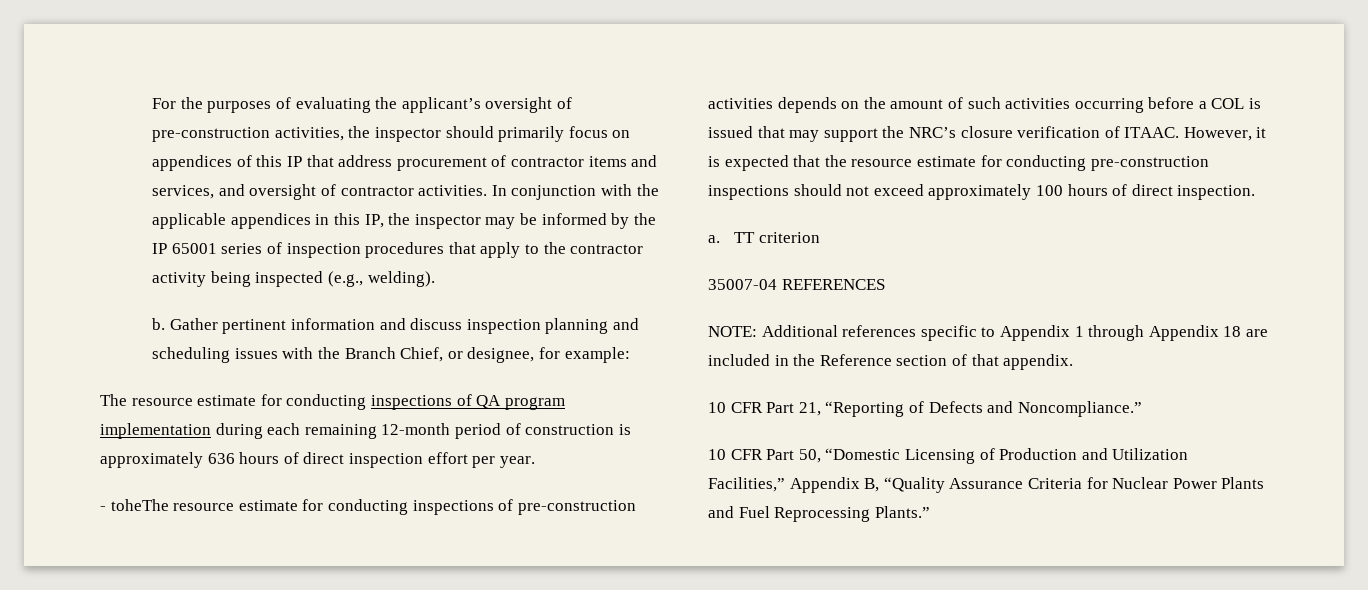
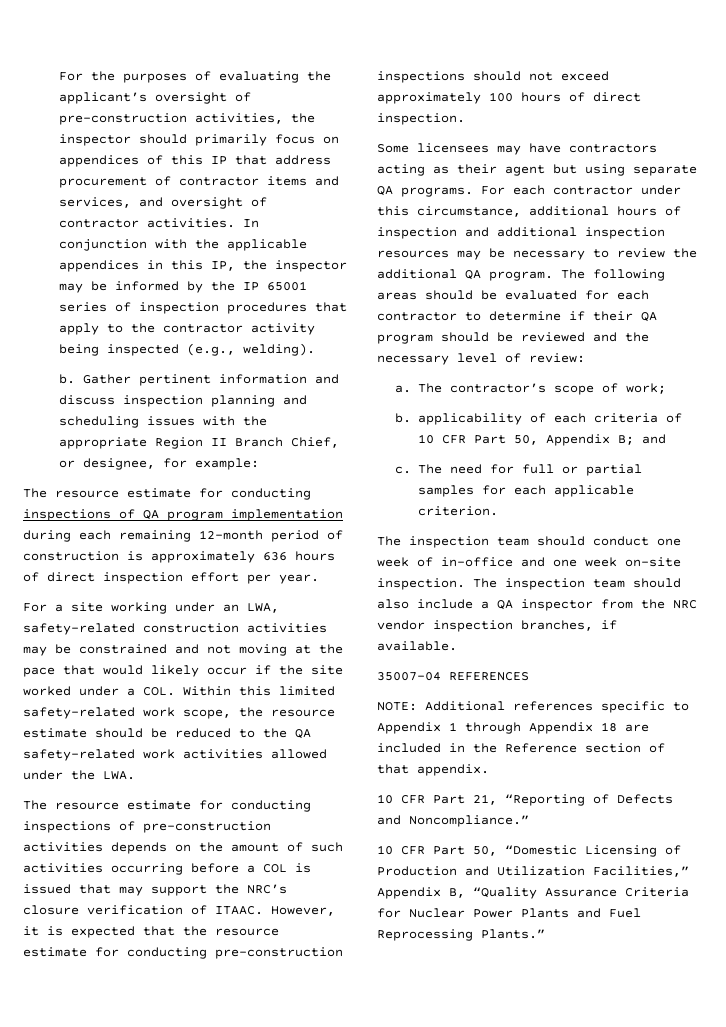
- Gather pertinent information and discuss inspection planning and scheduling issues with the Branch Chief, or designee, for example:
+ Gather pertinent information and discuss inspection planning and scheduling issues with the appropriate Region II Branch Chief, or designee, for example:
- - toheThe resource estimate for conducting inspections of pre-construction activities depends on the amount of such activities occurring before a COL is issued that may support the NRC’s closure verification of ITAAC.
+ For a site working under an LWA, safety-related construction activities may be constrained and not moving at the pace that would likely occur if the site worked under a COL. Within this limited safety-related work scope, the resource estimate should be reduced to the QA safety-related work activities allowed under the LWA.
+ The resource estimate for conducting inspections of pre-construction activities depends on the amount of such activities occurring before a COL is issued that may support the NRC’s closure verification of ITAAC.
- a. TT criterion
+ Some licensees may have contractors acting as their agent but using separate QA programs. For each contractor under this circumstance, additional hours of inspection and additional inspection resources may be necessary to review the additional QA program. The following areas should be evaluated for each contractor to determine if their QA program should be reviewed and the necessary level of review:
+ a. The contractor’s scope of work;
+ b. applicability of each criteria of 10 CFR Part 50, Appendix B; and
+ c. The need for full or partial samples for each applicable criterion.
+ The inspection team should conduct one week of in-office and one week on-site inspection. The inspection team should also include a QA inspector from the NRC vendor inspection branches, if available.

